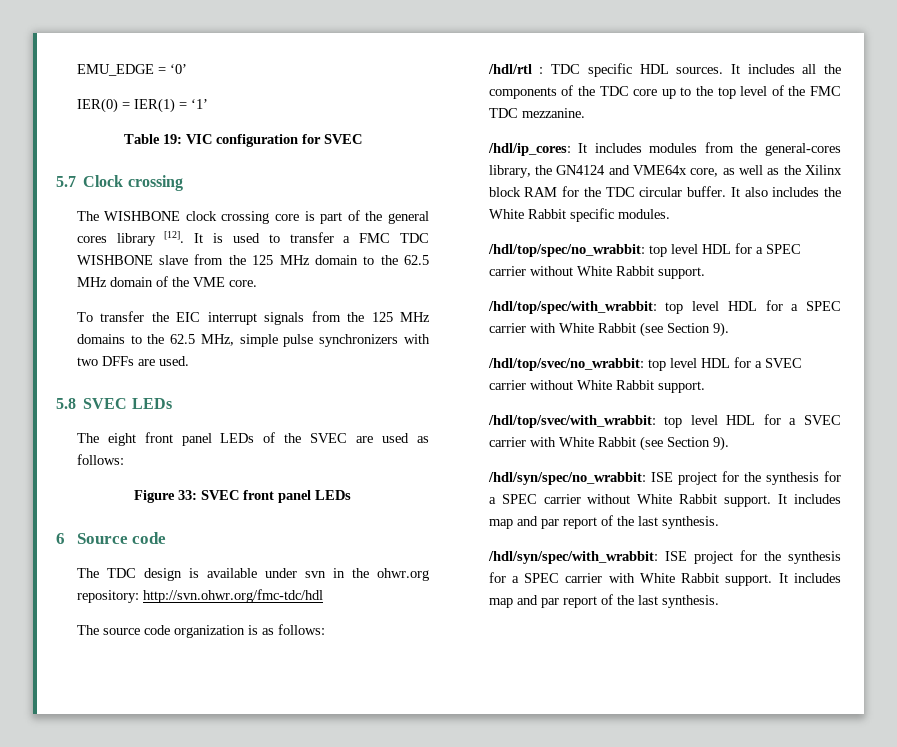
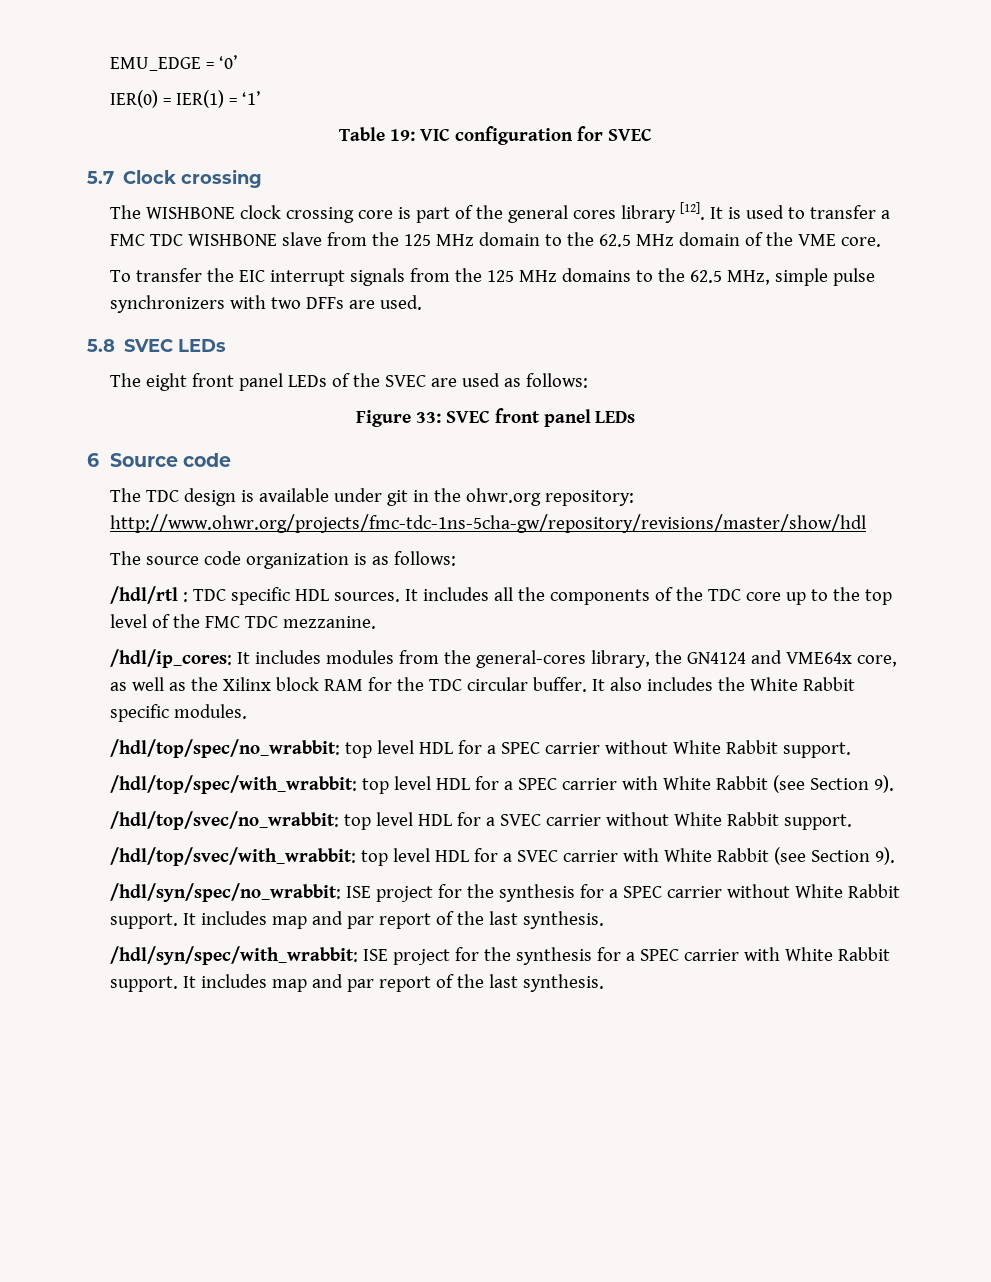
- The TDC design is available under svn in the ohwr.org repository: http://svn.ohwr.org/fmc-tdc/hdl
+ The TDC design is available under git in the ohwr.org repository: http://www.ohwr.org/projects/fmc-tdc-1ns-5cha-gw/repository/revisions/master/show/hdl

